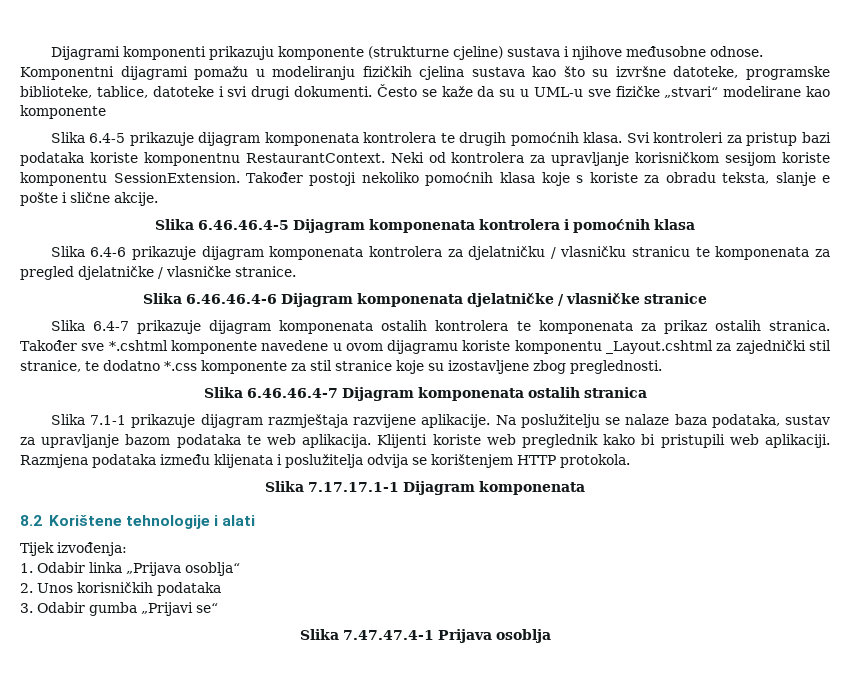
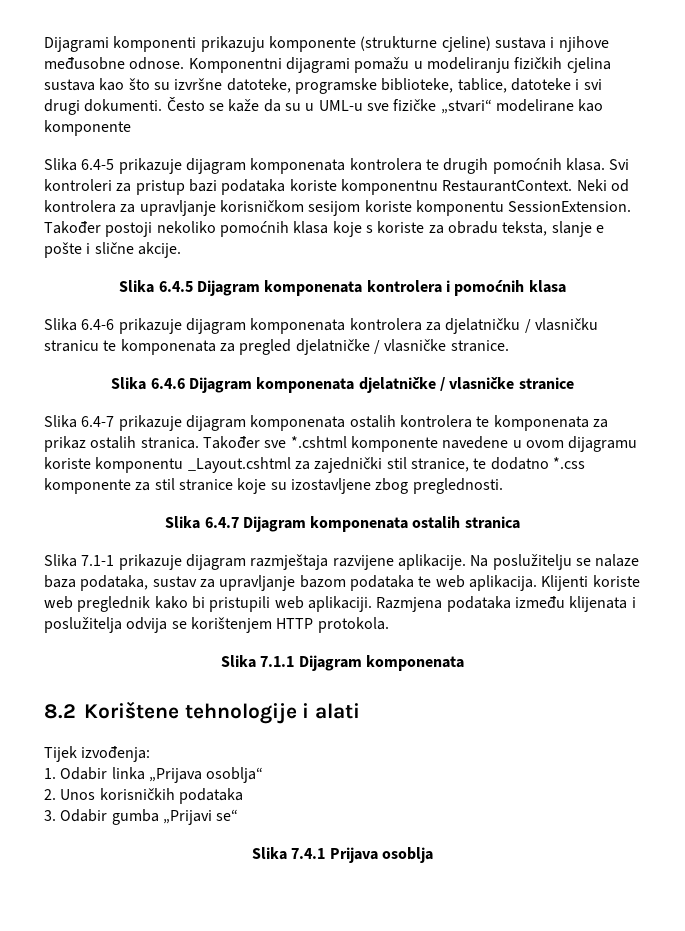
- Slika 6.46.46.4-5 Dijagram komponenata kontrolera i pomoćnih klasa
+ Slika 6.4.5 Dijagram komponenata kontrolera i pomoćnih klasa
- Slika 6.46.46.4-6 Dijagram komponenata djelatničke / vlasničke stranice
+ Slika 6.4.6 Dijagram komponenata djelatničke / vlasničke stranice
- Slika 6.46.46.4-7 Dijagram komponenata ostalih stranica
+ Slika 6.4.7 Dijagram komponenata ostalih stranica
- Slika 7.17.17.1-1 Dijagram komponenata
+ Slika 7.1.1 Dijagram komponenata
- Slika 7.47.47.4-1 Prijava osoblja
+ Slika 7.4.1 Prijava osoblja

